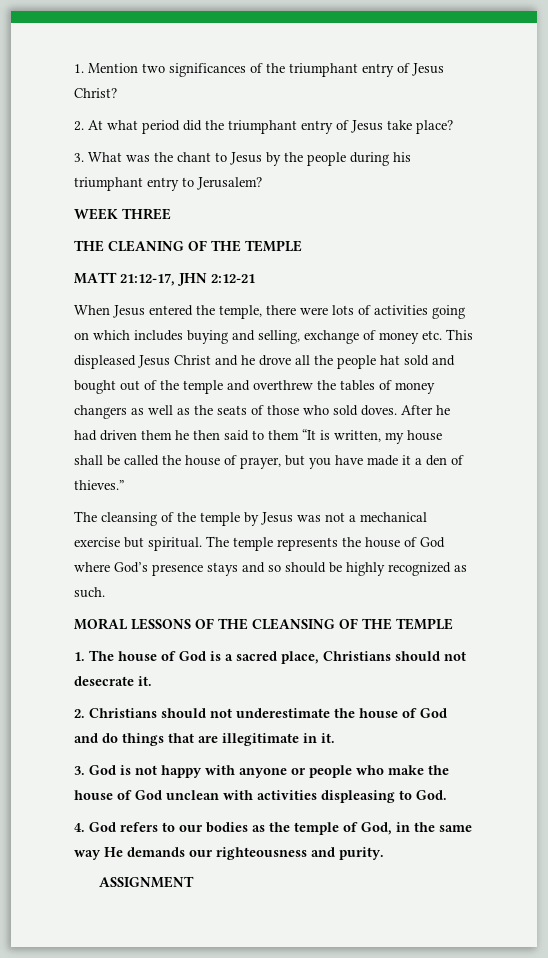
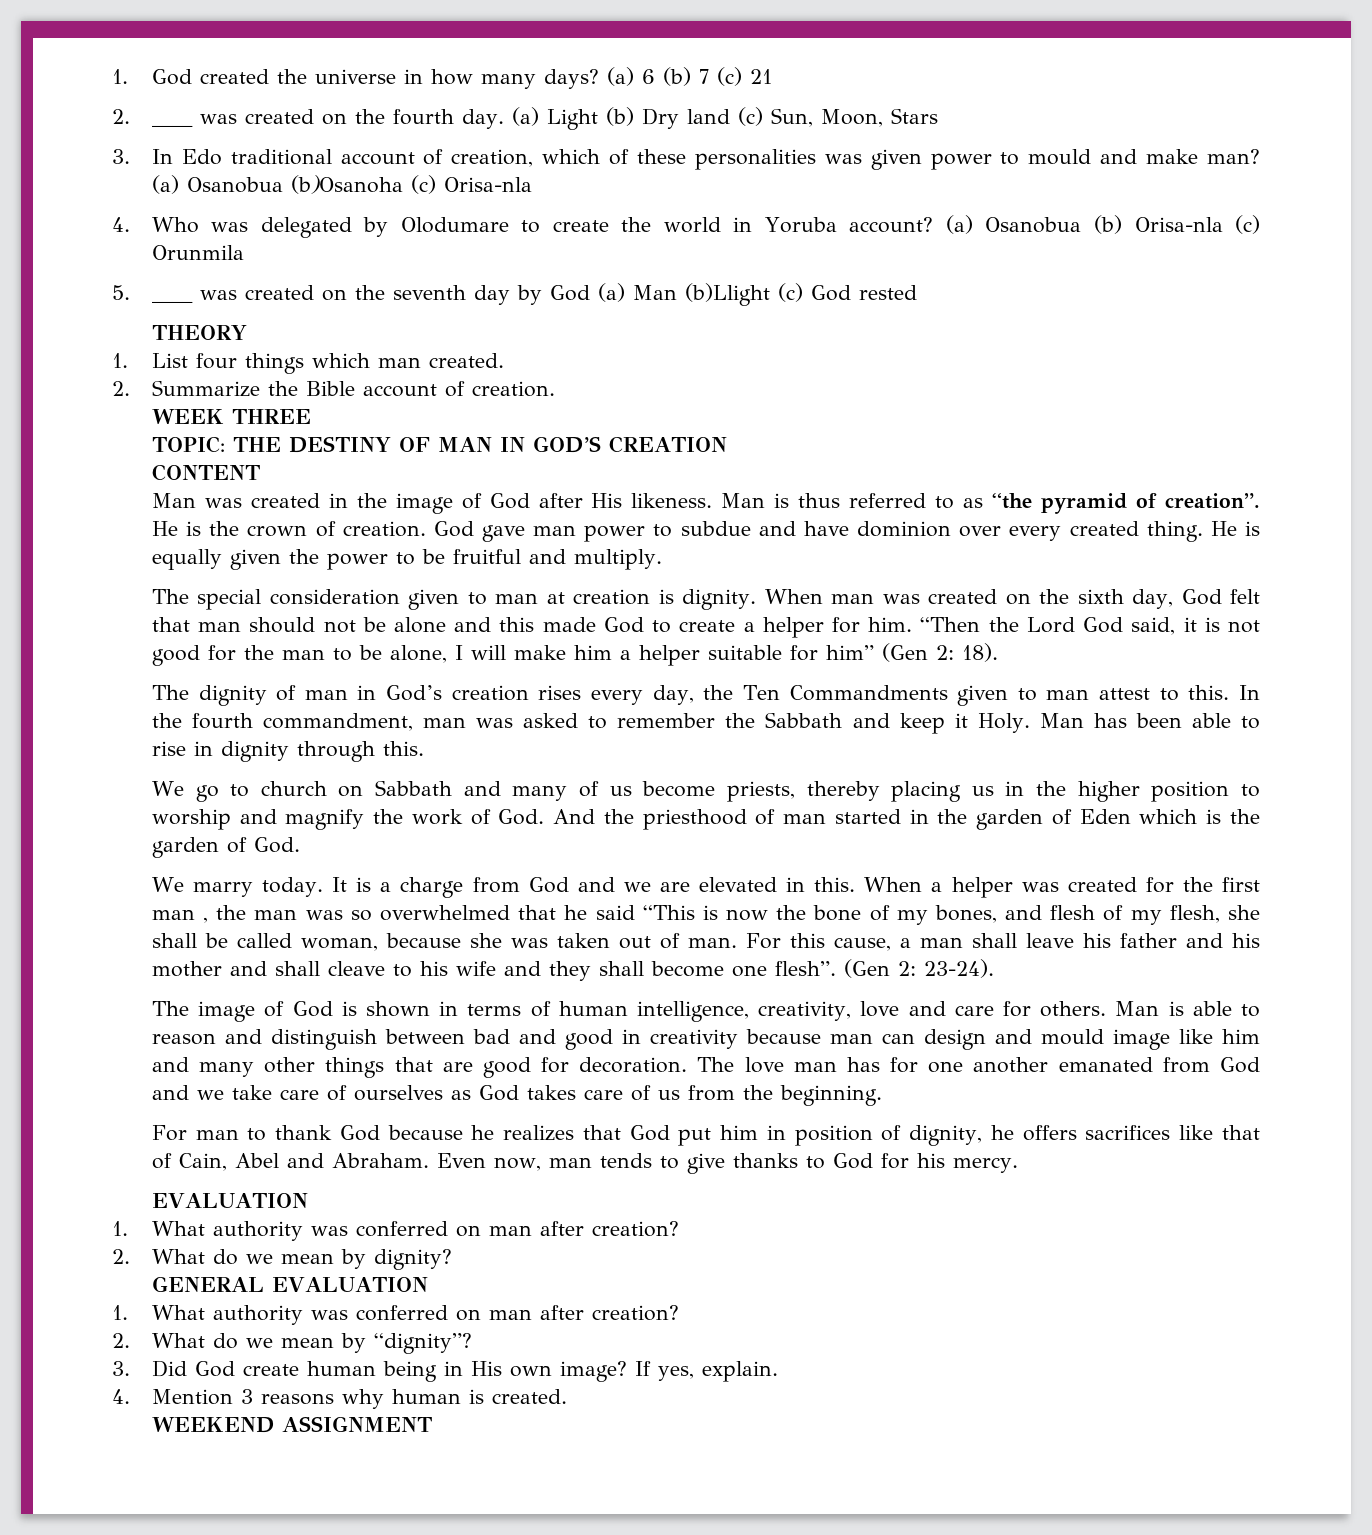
- 1. Mention two significances of the triumphant entry of Jesus Christ?
- 2. At what period did the triumphant entry of Jesus take place?
- 3. What was the chant to Jesus by the people during his triumphant entry to Jerusalem?
+ 1. God created the universe in how many days? (a) 6 (b) 7 (c) 21
+ 2. ____ was created on the fourth day. (a) Light (b) Dry land (c) Sun, Moon, Stars
+ 3. In Edo traditional account of creation, which of these personalities was given power to mould and make man? (a) Osanobua (b)Osanoha (c) Orisa-nla
+ 4. Who was delegated by Olodumare to create the world in Yoruba account? (a) Osanobua (b) Orisa-nla (c) Orunmila
+ 5. ____ was created on the seventh day by God (a) Man (b)Llight (c) God rested
+ THEORY
+ 1. List four things which man created.
+ 2. Summarize the Bible account of creation.
  WEEK THREE
- THE CLEANING OF THE TEMPLE
- MATT 21:12-17, JHN 2:12-21
- When Jesus entered the temple, there were lots of activities going on which includes buying and selling, exchange of money etc. This displeased Jesus Christ and he drove all the people hat sold and bought out of the temple and overthrew the tables of money changers as well as the seats of those who sold doves. After he had driven them he then said to them “It is written, my house shall be called the house of prayer, but you have made it a den of thieves.”
- The cleansing of the temple by Jesus was not a mechanical exercise but spiritual. The temple represents the house of God where God’s presence stays and so should be highly recognized as such.
- MORAL LESSONS OF THE CLEANSING OF THE TEMPLE
- 1. The house of God is a sacred place, Christians should not desecrate it.
- 2. Christians should not underestimate the house of God and do things that are illegitimate in it.
- 3. God is not happy with anyone or people who make the house of God unclean with activities displeasing to God.
- 4. God refers to our bodies as the temple of God, in the same way He demands our righteousness and purity.
- ASSIGNMENT
+ TOPIC: THE DESTINY OF MAN IN GOD’S CREATION
+ CONTENT
+ Man was created in the image of God after His likeness. Man is thus referred to as “the pyramid of creation”. He is the crown of creation. God gave man power to subdue and have dominion over every created thing. He is equally given the power to be fruitful and multiply.
+ The special consideration given to man at creation is dignity. When man was created on the sixth day, God felt that man should not be alone and this made God to create a helper for him. “Then the Lord God said, it is not good for the man to be alone, I will make him a helper suitable for him” (Gen 2: 18).
+ The dignity of man in God’s creation rises every day, the Ten Commandments given to man attest to this. In the fourth commandment, man was asked to remember the Sabbath and keep it Holy. Man has been able to rise in dignity through this.
+ We go to church on Sabbath and many of us become priests, thereby placing us in the higher position to worship and magnify the work of God. And the priesthood of man started in the garden of Eden which is the garden of God.
+ We marry today. It is a charge from God and we are elevated in this. When a helper was created for the first man , the man was so overwhelmed that he said “This is now the bone of my bones, and flesh of my flesh, she shall be called woman, because she was taken out of man. For this cause, a man shall leave his father and his mother and shall cleave to his wife and they shall become one flesh”. (Gen 2: 23-24).
+ The image of God is shown in terms of human intelligence, creativity, love and care for others. Man is able to reason and distinguish between bad and good in creativity because man can design and mould image like him and many other things that are good for decoration. The love man has for one another emanated from God and we take care of ourselves as God takes care of us from the beginning.
+ For man to thank God because he realizes that God put him in position of dignity, he offers sacrifices like that of Cain, Abel and Abraham. Even now, man tends to give thanks to God for his mercy.
+ EVALUATION
+ 1. What authority was conferred on man after creation?
+ 2. What do we mean by dignity?
+ GENERAL EVALUATION
+ 1. What authority was conferred on man after creation?
+ 2. What do we mean by “dignity”?
+ 3. Did God create human being in His own image? If yes, explain.
+ 4. Mention 3 reasons why human is created.
+ WEEKEND ASSIGNMENT

